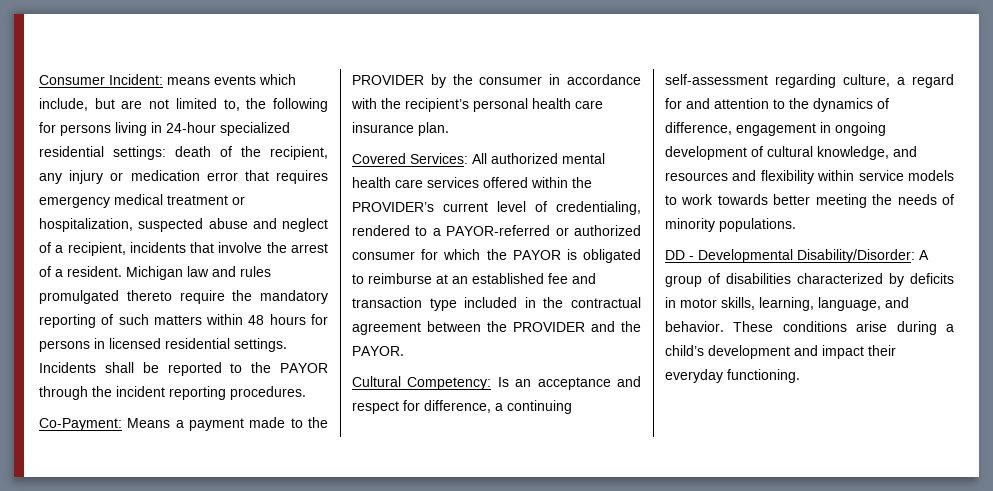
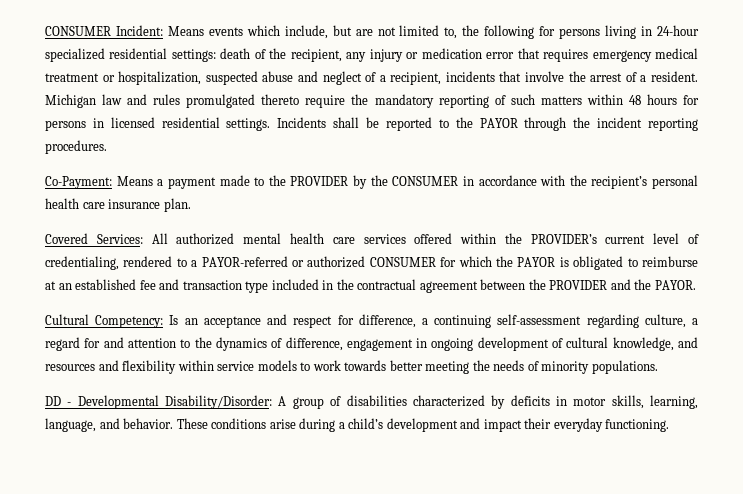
- Consumer Incident: means events which include, but are not limited to, the following for persons living in 24-hour specialized residential settings: death of the recipient, any injury or medication error that requires emergency medical treatment or hospitalization, suspected abuse and neglect of a recipient, incidents that involve the arrest of a resident.
+ CONSUMER Incident: Means events which include, but are not limited to, the following for persons living in 24-hour specialized residential settings: death of the recipient, any injury or medication error that requires emergency medical treatment or hospitalization, suspected abuse and neglect of a recipient, incidents that involve the arrest of a resident.
- Co-Payment: Means a payment made to the PROVIDER by the consumer in accordance with the recipient’s personal health care insurance plan.
+ Co-Payment: Means a payment made to the PROVIDER by the CONSUMER in accordance with the recipient’s personal health care insurance plan.
- Covered Services: All authorized mental health care services offered within the PROVIDER’s current level of credentialing, rendered to a PAYOR-referred or authorized consumer for which the PAYOR is obligated to reimburse at an established fee and transaction type included in the contractual agreement between the PROVIDER and the PAYOR.
+ Covered Services: All authorized mental health care services offered within the PROVIDER’s current level of credentialing, rendered to a PAYOR-referred or authorized CONSUMER for which the PAYOR is obligated to reimburse at an established fee and transaction type included in the contractual agreement between the PROVIDER and the PAYOR.

